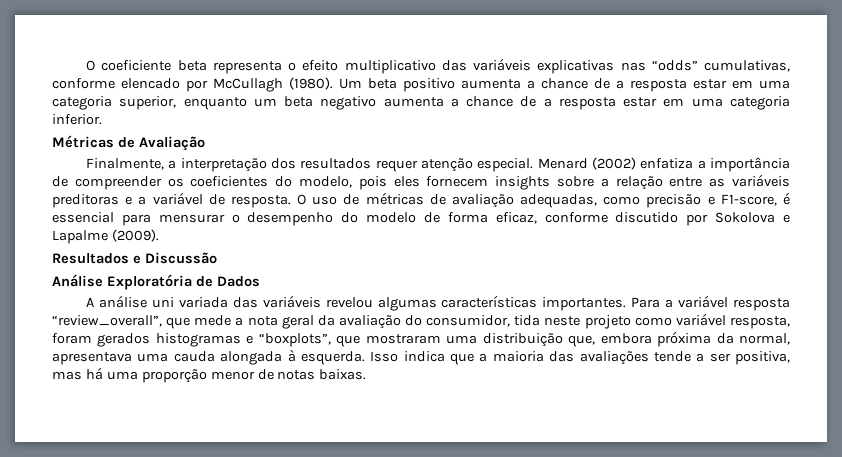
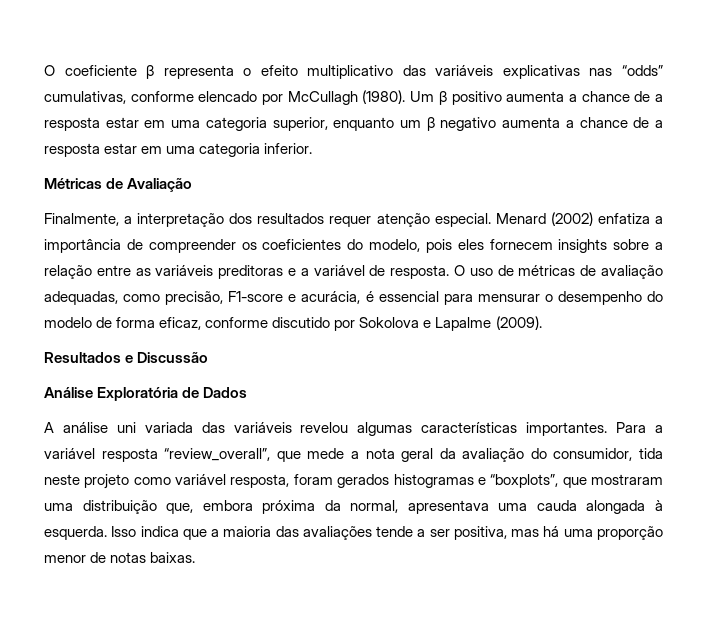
- O coeficiente beta representa o efeito multiplicativo das variáveis explicativas nas “odds” cumulativas, conforme elencado por McCullagh (1980).
+ O coeficiente β representa o efeito multiplicativo das variáveis explicativas nas “odds” cumulativas, conforme elencado por McCullagh (1980).
- Um beta positivo aumenta a chance de a resposta estar em uma categoria superior, enquanto um beta negativo aumenta a chance de a resposta estar em uma categoria inferior.
+ Um β positivo aumenta a chance de a resposta estar em uma categoria superior, enquanto um β negativo aumenta a chance de a resposta estar em uma categoria inferior.
- O uso de métricas de avaliação adequadas, como precisão e F1-score, é essencial para mensurar o desempenho do modelo de forma eficaz, conforme discutido por Sokolova e Lapalme (2009).
+ O uso de métricas de avaliação adequadas, como precisão, F1-score e acurácia, é essencial para mensurar o desempenho do modelo de forma eficaz, conforme discutido por Sokolova e Lapalme (2009).

